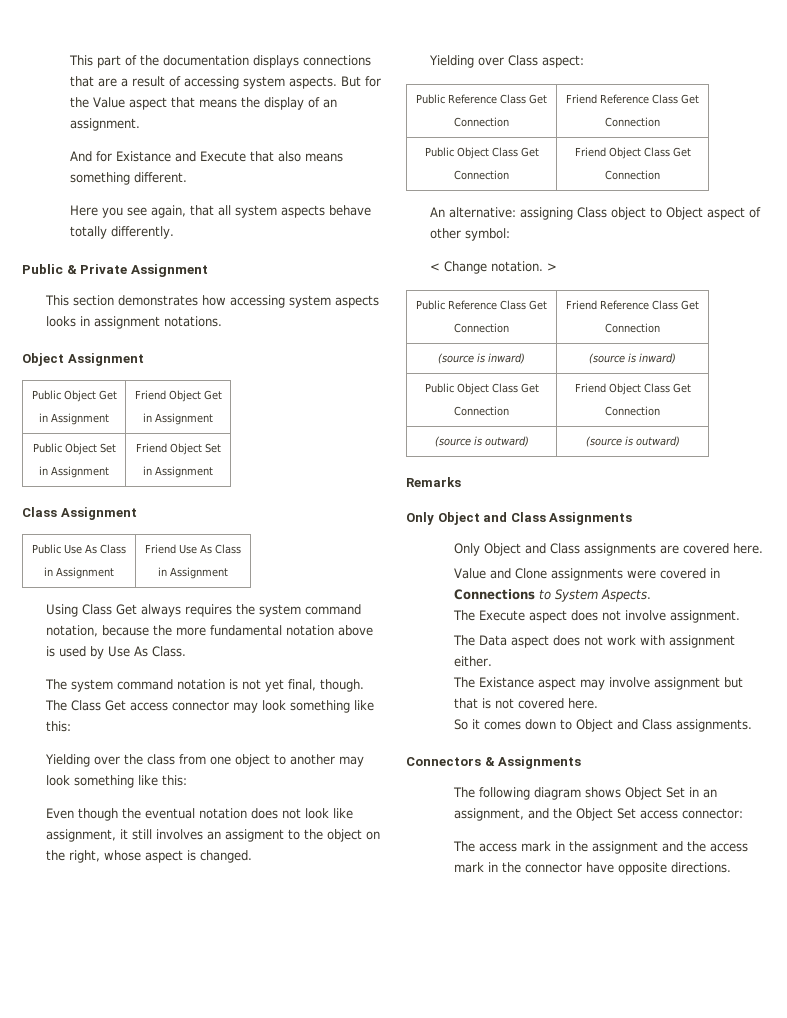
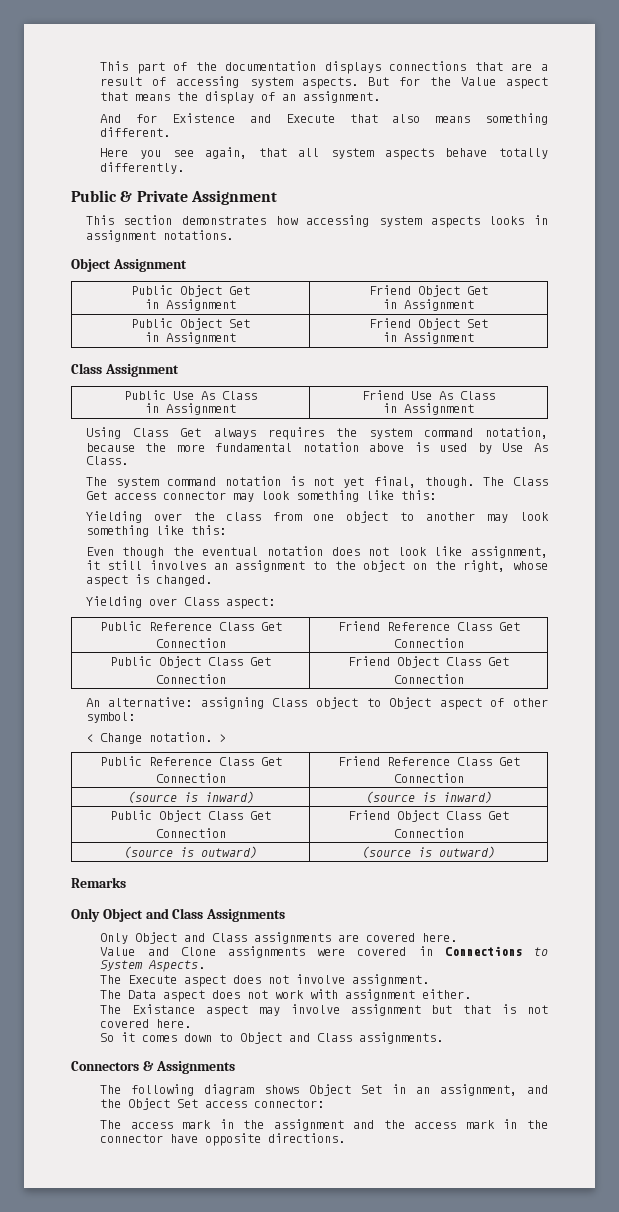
- And for Existance and Execute that also means something different.
+ And for Existence and Execute that also means something different.
- Even though the eventual notation does not look like assignment, it still involves an assigment to the object on the right, whose aspect is changed.
+ Even though the eventual notation does not look like assignment, it still involves an assignment to the object on the right, whose aspect is changed.

